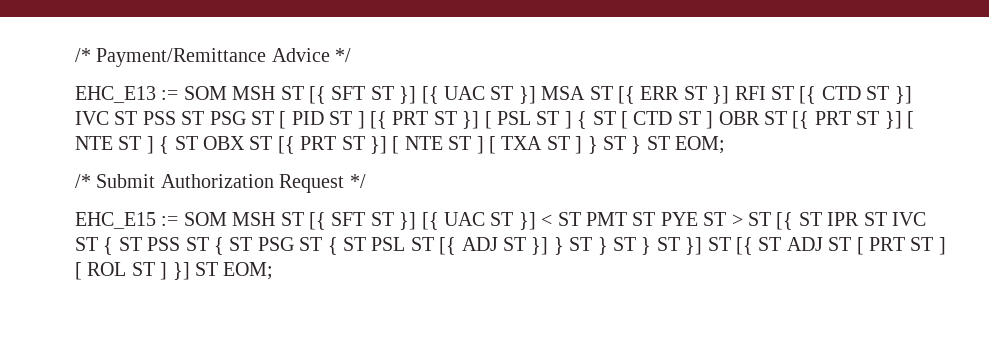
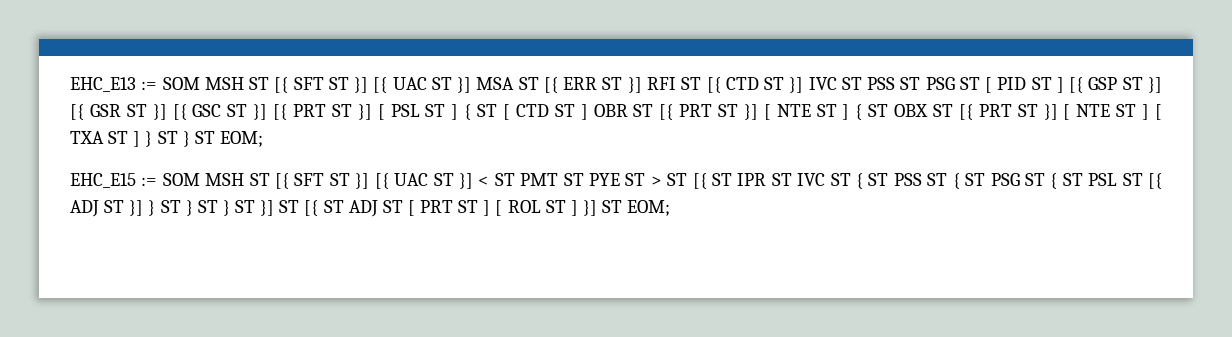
- /* Payment/Remittance Advice */
- EHC_E13 := SOM MSH ST [{ SFT ST }] [{ UAC ST }] MSA ST [{ ERR ST }] RFI ST [{ CTD ST }] IVC ST PSS ST PSG ST [ PID ST ] [{ PRT ST }] [ PSL ST ] { ST [ CTD ST ] OBR ST [{ PRT ST }] [ NTE ST ] { ST OBX ST [{ PRT ST }] [ NTE ST ] [ TXA ST ] } ST } ST EOM;
+ EHC_E13 := SOM MSH ST [{ SFT ST }] [{ UAC ST }] MSA ST [{ ERR ST }] RFI ST [{ CTD ST }] IVC ST PSS ST PSG ST [ PID ST ] [{ GSP ST }] [{ GSR ST }] [{ GSC ST }] [{ PRT ST }] [ PSL ST ] { ST [ CTD ST ] OBR ST [{ PRT ST }] [ NTE ST ] { ST OBX ST [{ PRT ST }] [ NTE ST ] [ TXA ST ] } ST } ST EOM;
- /* Submit Authorization Request */

